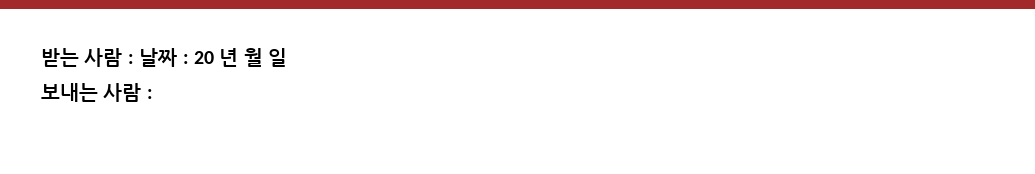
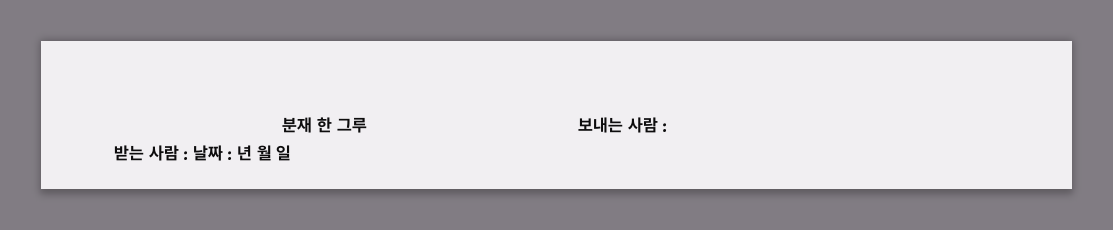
+ 분재 한 그루
- 받는 사람 : 날짜 : 20 년 월 일
+ 받는 사람 : 날짜 : 년 월 일

